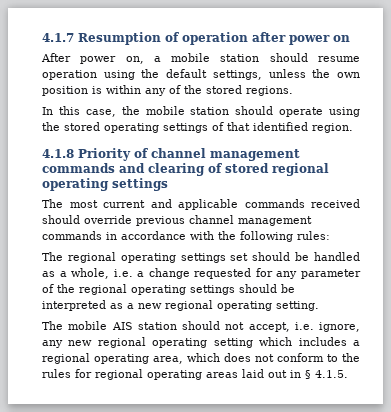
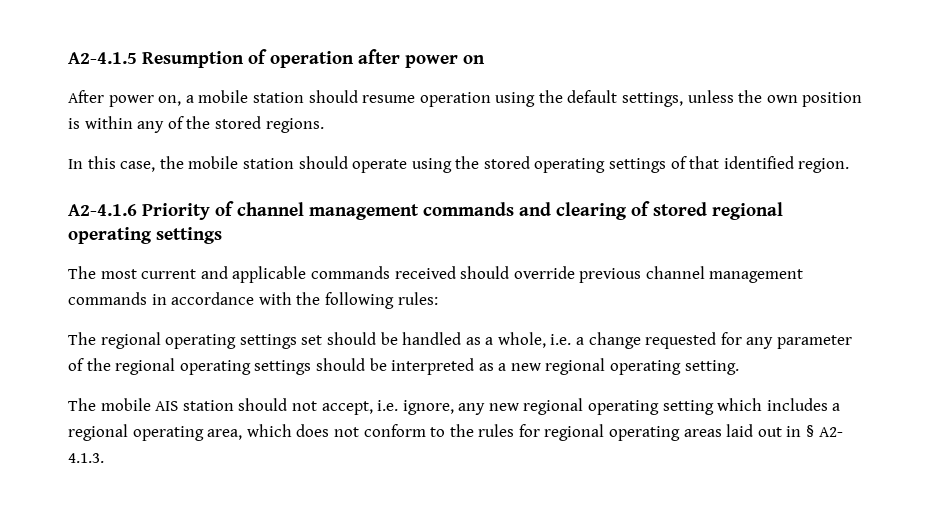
- 4.1.7 Resumption of operation after power on
+ A2-4.1.5 Resumption of operation after power on
- 4.1.8 Priority of channel management commands and clearing of stored regional operating settings
+ A2-4.1.6 Priority of channel management commands and clearing of stored regional operating settings
- The mobile AIS station should not accept, i.e. ignore, any new regional operating setting which includes a regional operating area, which does not conform to the rules for regional operating areas laid out in § 4.1.5.
+ The mobile AIS station should not accept, i.e. ignore, any new regional operating setting which includes a regional operating area, which does not conform to the rules for regional operating areas laid out in § A2- 4.1.3.

